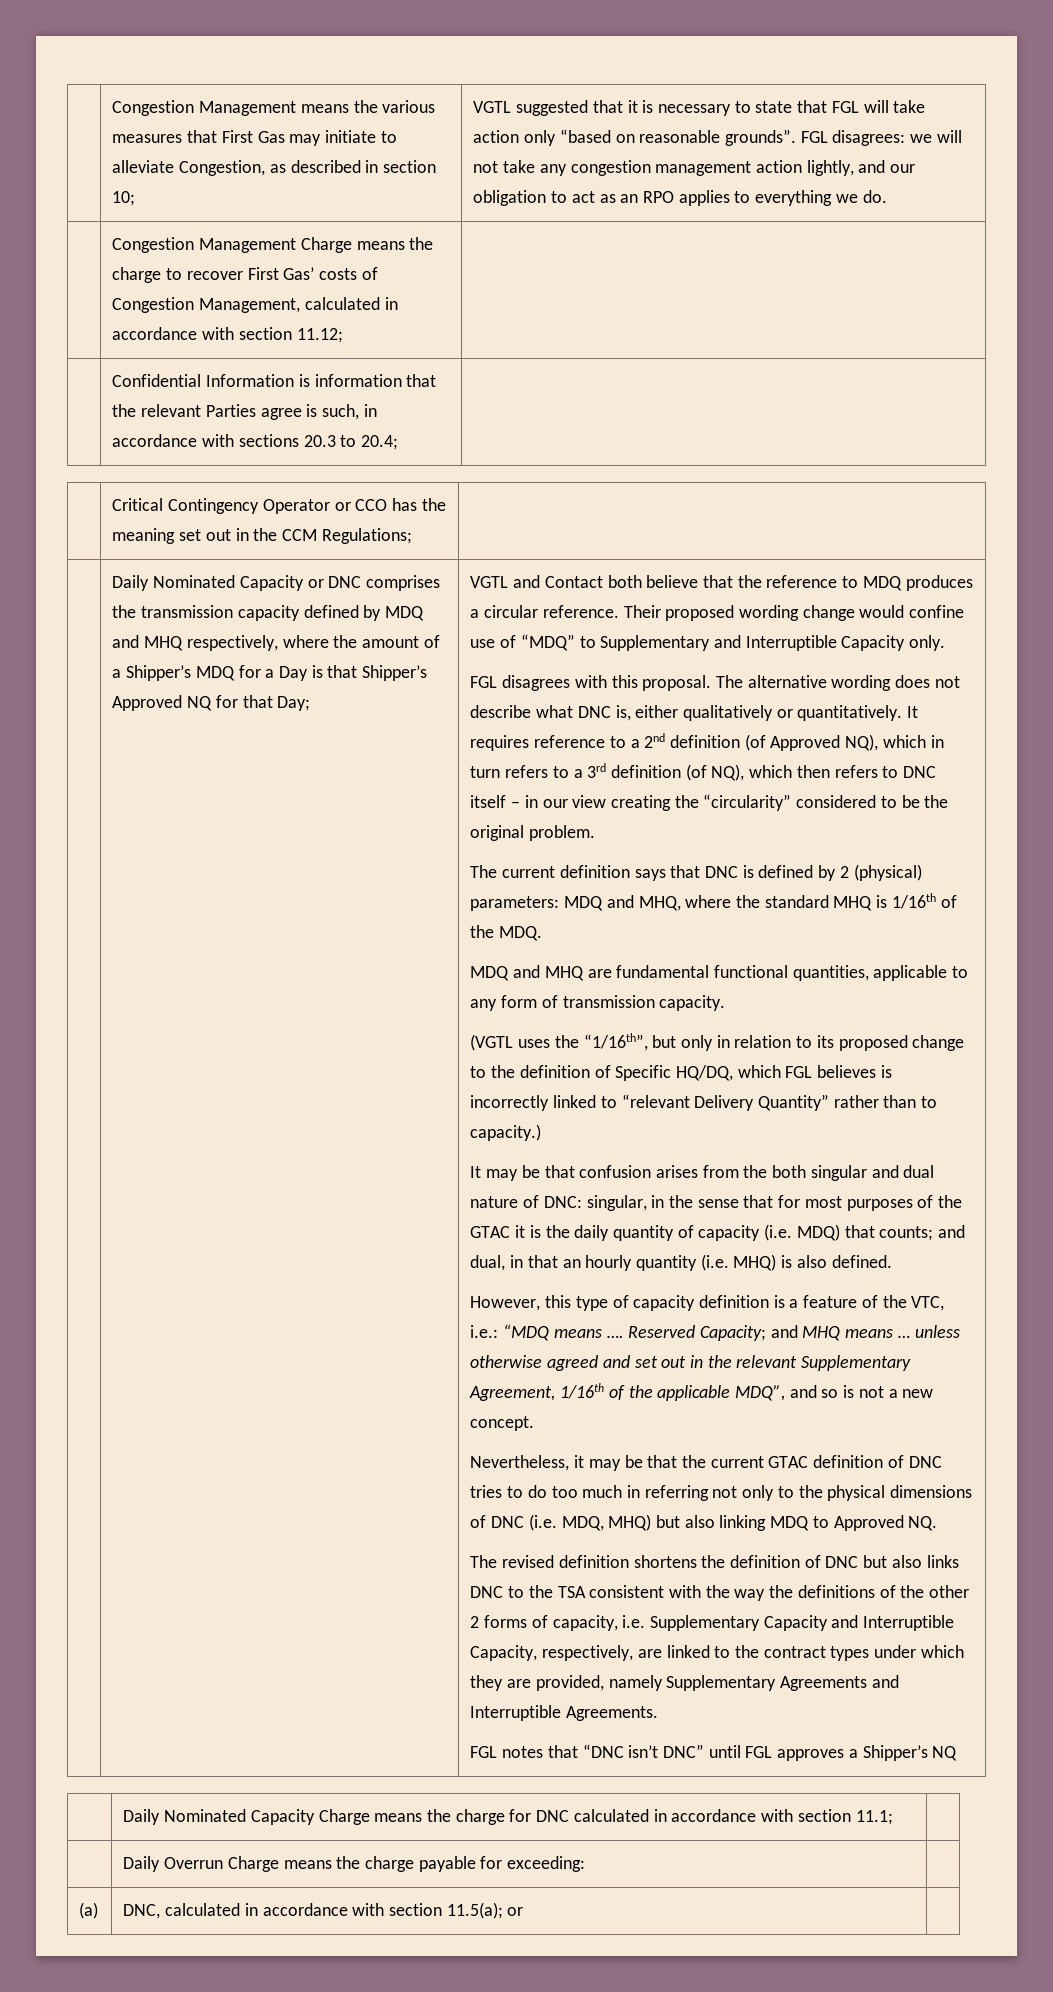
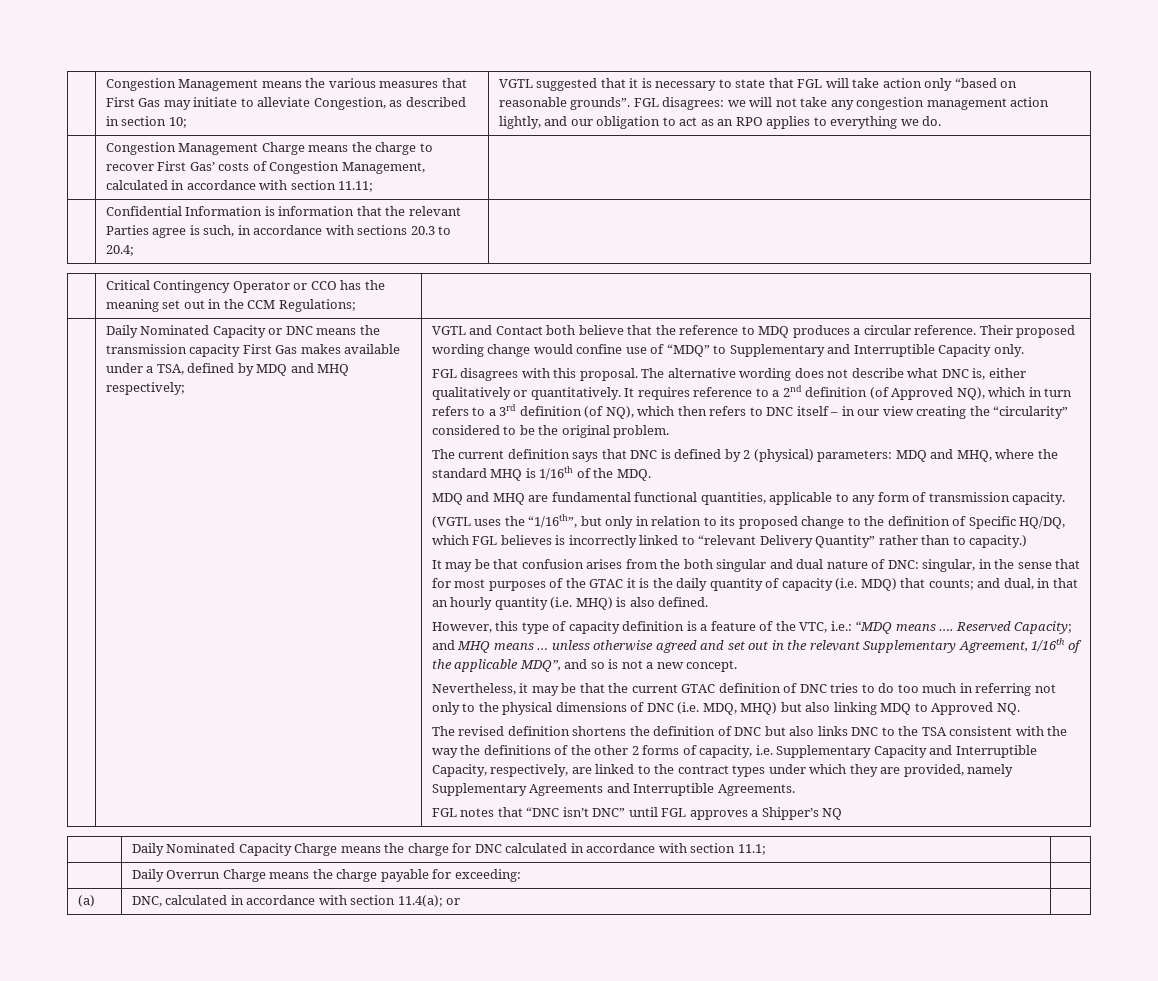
- | Congestion Management Charge means the charge to recover First Gas’ costs of Congestion Management, calculated in accordance with section 11.12; |
+ | Congestion Management Charge means the charge to recover First Gas’ costs of Congestion Management, calculated in accordance with section 11.11; |
- Daily Nominated Capacity or DNC comprises the transmission capacity defined by MDQ and MHQ respectively, where the amount of a Shipper’s MDQ for a Day is that Shipper’s Approved NQ for that Day;
+ Daily Nominated Capacity or DNC means the transmission capacity First Gas makes available under a TSA, defined by MDQ and MHQ respectively;
- (a) | DNC, calculated in accordance with section 11.5(a); or |
+ (a) | DNC, calculated in accordance with section 11.4(a); or |

